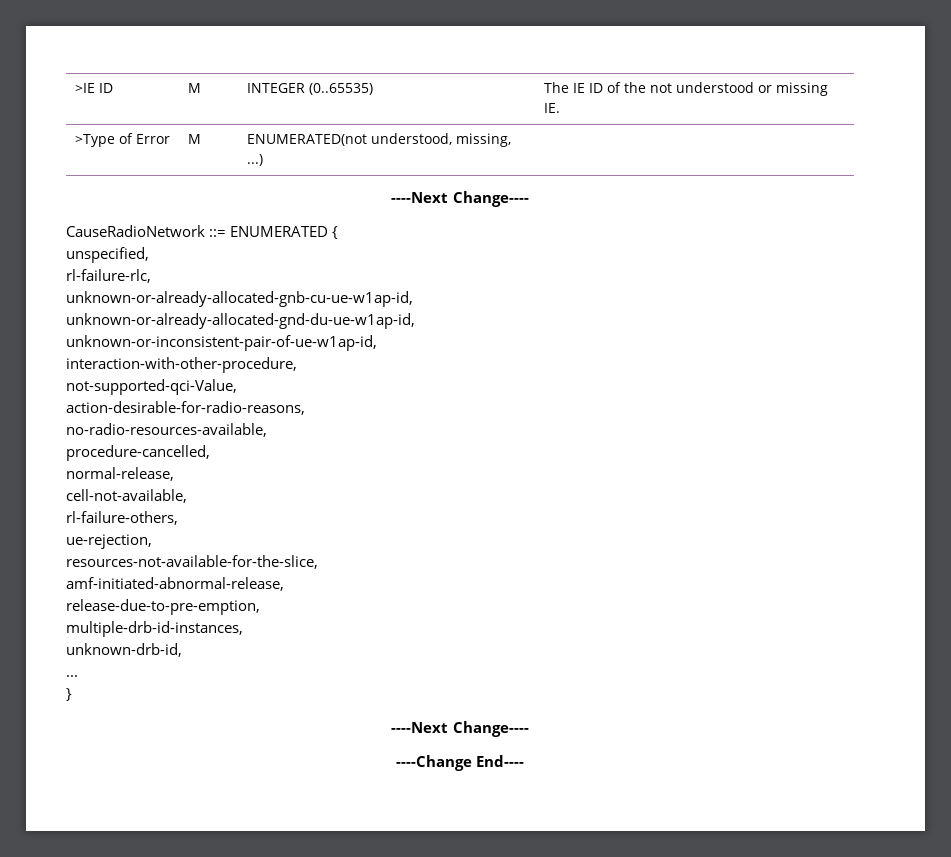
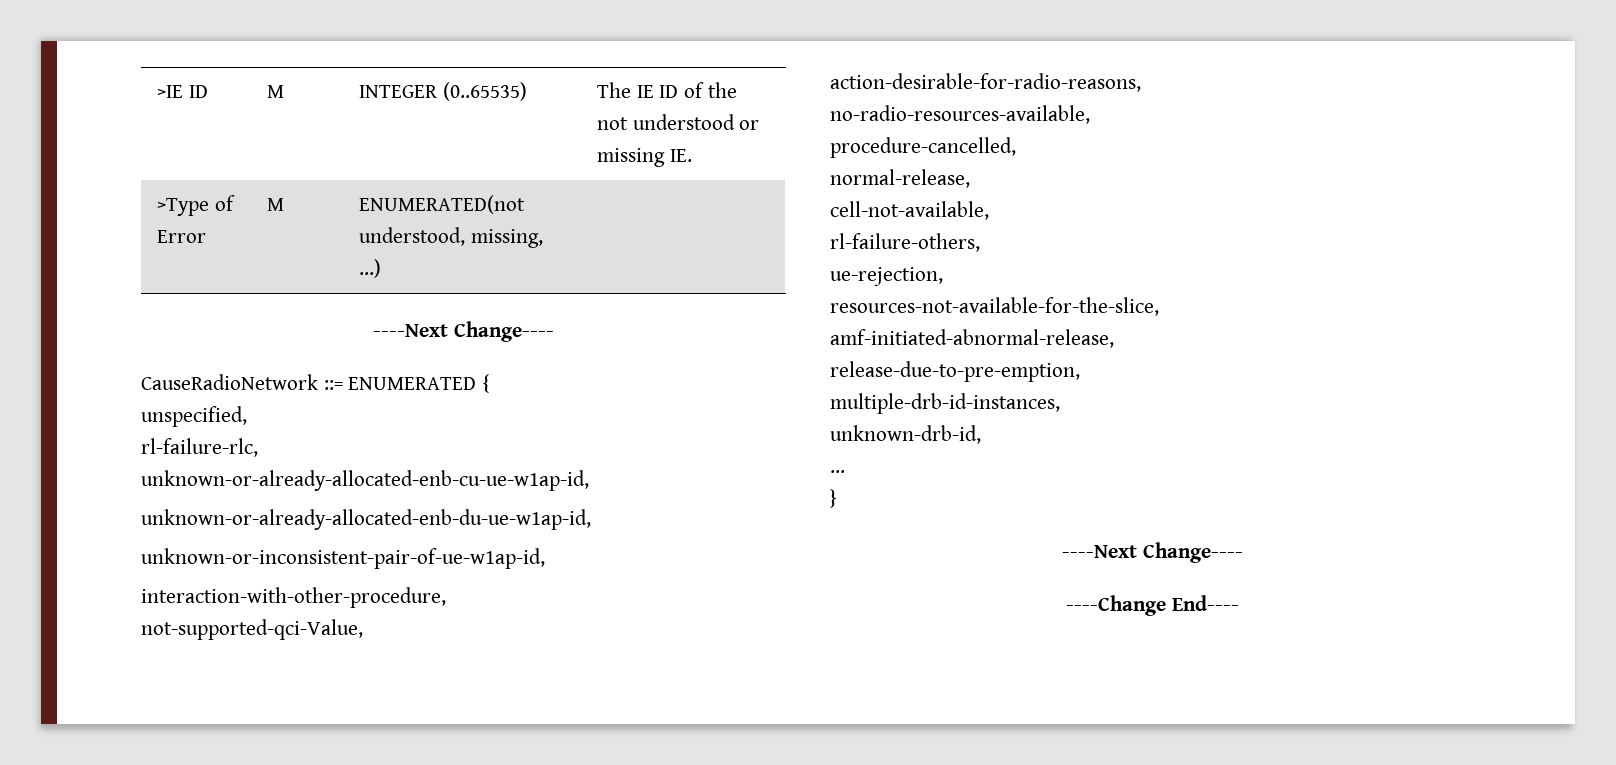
- unknown-or-already-allocated-gnb-cu-ue-w1ap-id,
- unknown-or-already-allocated-gnd-du-ue-w1ap-id,
+ unknown-or-already-allocated-enb-cu-ue-w1ap-id,
+ unknown-or-already-allocated-enb-du-ue-w1ap-id,

